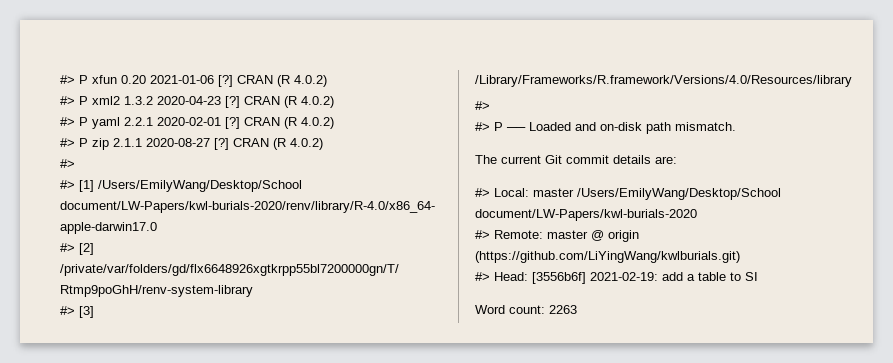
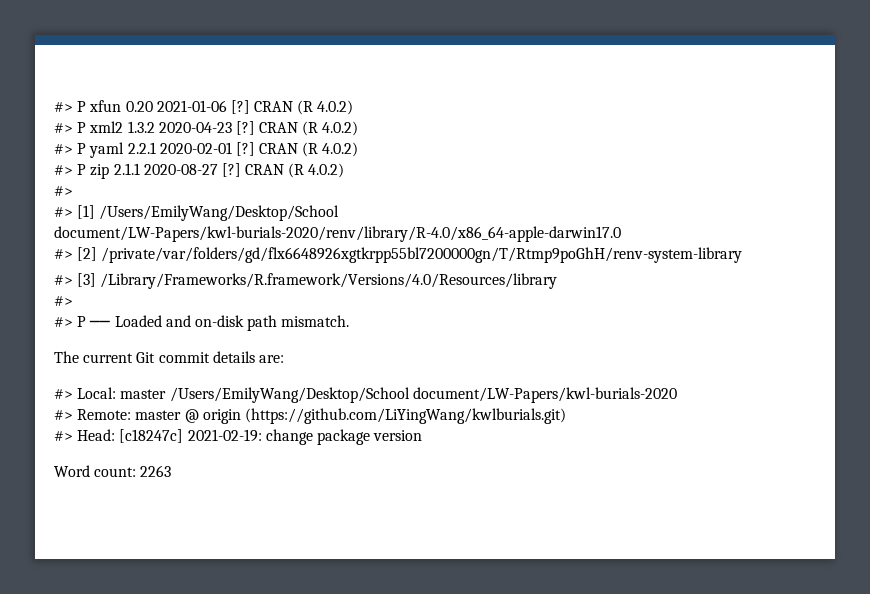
- #> Head: [3556b6f] 2021-02-19: add a table to SI
+ #> Head: [c18247c] 2021-02-19: change package version

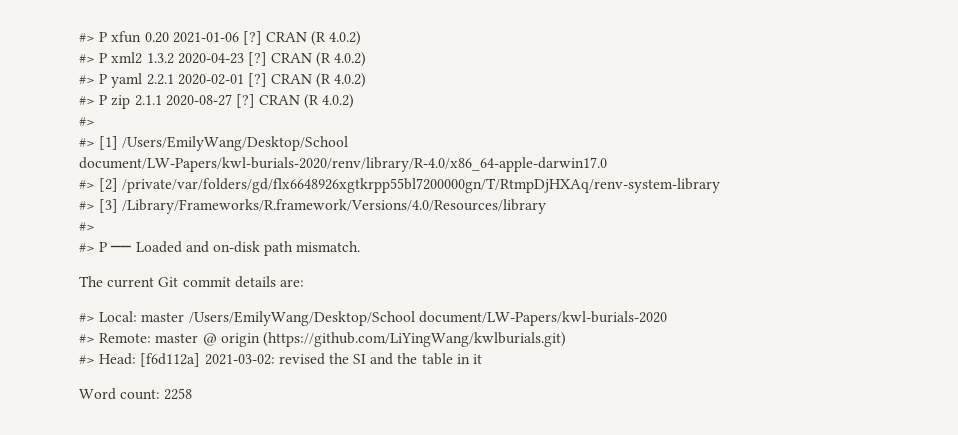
- #> [2] /private/var/folders/gd/flx6648926xgtkrpp55bl7200000gn/T/Rtmp9poGhH/renv-system-library
+ #> [2] /private/var/folders/gd/flx6648926xgtkrpp55bl7200000gn/T/RtmpDjHXAq/renv-system-library
- #> Head: [c18247c] 2021-02-19: change package version
+ #> Head: [f6d112a] 2021-03-02: revised the SI and the table in it
- Word count: 2263
+ Word count: 2258

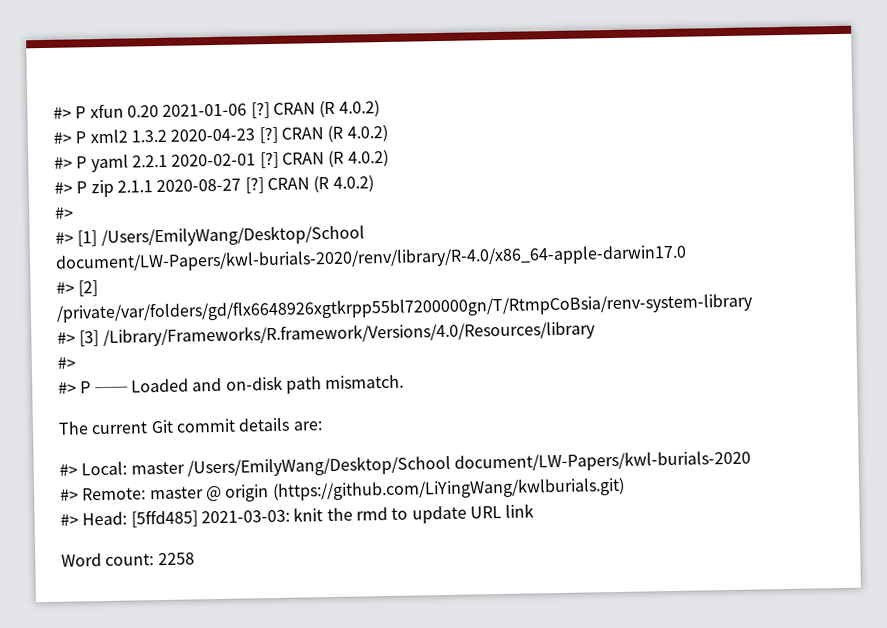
- #> [2] /private/var/folders/gd/flx6648926xgtkrpp55bl7200000gn/T/RtmpDjHXAq/renv-system-library
+ #> [2] /private/var/folders/gd/flx6648926xgtkrpp55bl7200000gn/T/RtmpCoBsia/renv-system-library
- #> Head: [f6d112a] 2021-03-02: revised the SI and the table in it
+ #> Head: [5ffd485] 2021-03-03: knit the rmd to update URL link

